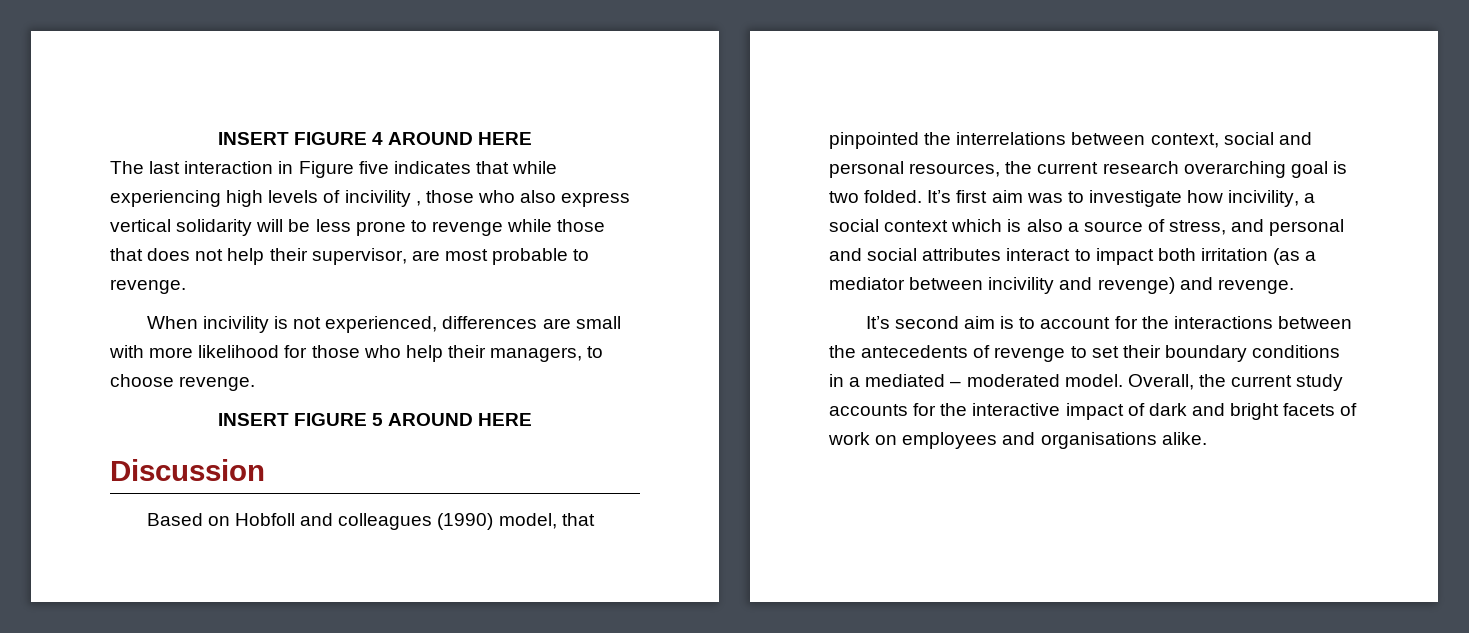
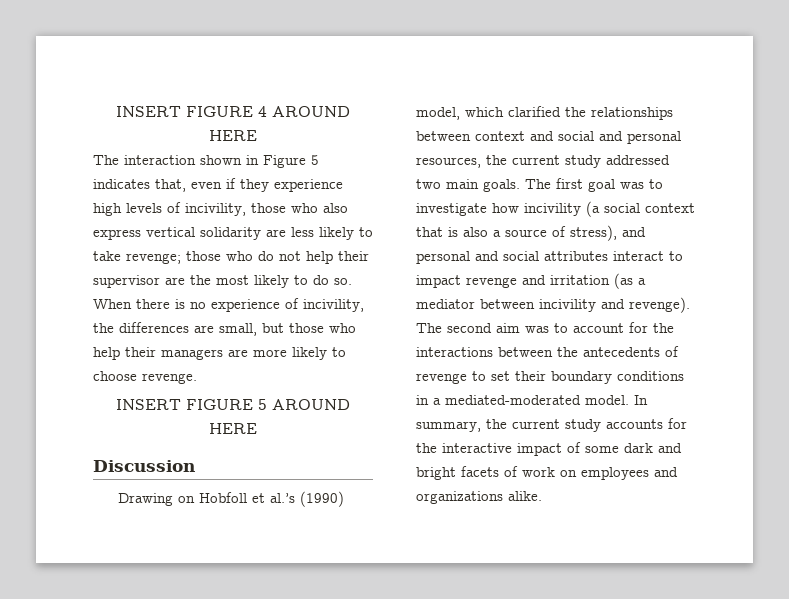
- The last interaction in Figure five indicates that while experiencing high levels of incivility , those who also express vertical solidarity will be less prone to revenge while those that does not help their supervisor, are most probable to revenge.
- When incivility is not experienced, differences are small with more likelihood for those who help their managers, to choose revenge.
+ The interaction shown in Figure 5 indicates that, even if they experience high levels of incivility, those who also express vertical solidarity are less likely to take revenge; those who do not help their supervisor are the most likely to do so. When there is no experience of incivility, the differences are small, but those who help their managers are more likely to choose revenge.
- Based on Hobfoll and colleagues (1990) model, that pinpointed the interrelations between context, social and personal resources, the current research overarching goal is two folded. It’s first aim was to investigate how incivility, a social context which is also a source of stress, and personal and social attributes interact to impact both irritation (as a mediator between incivility and revenge) and revenge.
- It’s second aim is to account for the interactions between the antecedents of revenge to set their boundary conditions in a mediated – moderated model. Overall, the current study accounts for the interactive impact of dark and bright facets of work on employees and organisations alike.
+ Drawing on Hobfoll et al.’s (1990) model, which clarified the relationships between context and social and personal resources, the current study addressed two main goals. The first goal was to investigate how incivility (a social context that is also a source of stress), and personal and social attributes interact to impact revenge and irritation (as a mediator between incivility and revenge). The second aim was to account for the interactions between the antecedents of revenge to set their boundary conditions in a mediated-moderated model. In summary, the current study accounts for the interactive impact of some dark and bright facets of work on employees and organizations alike.

